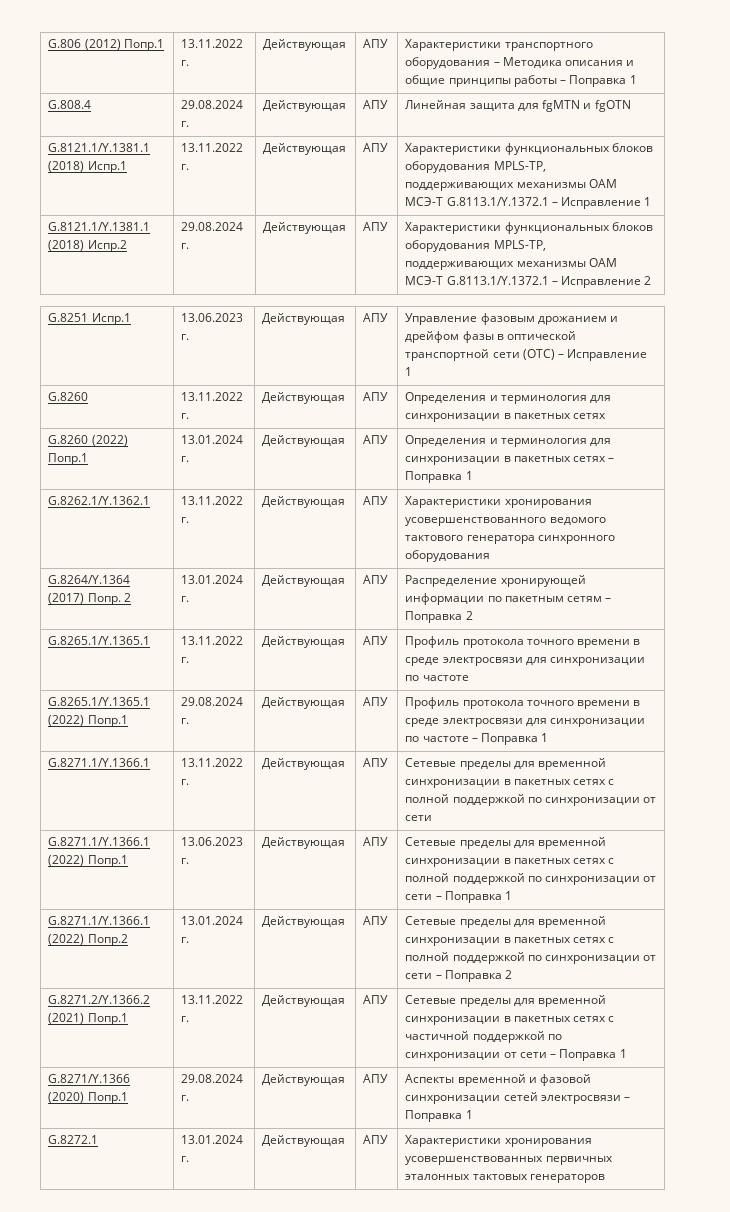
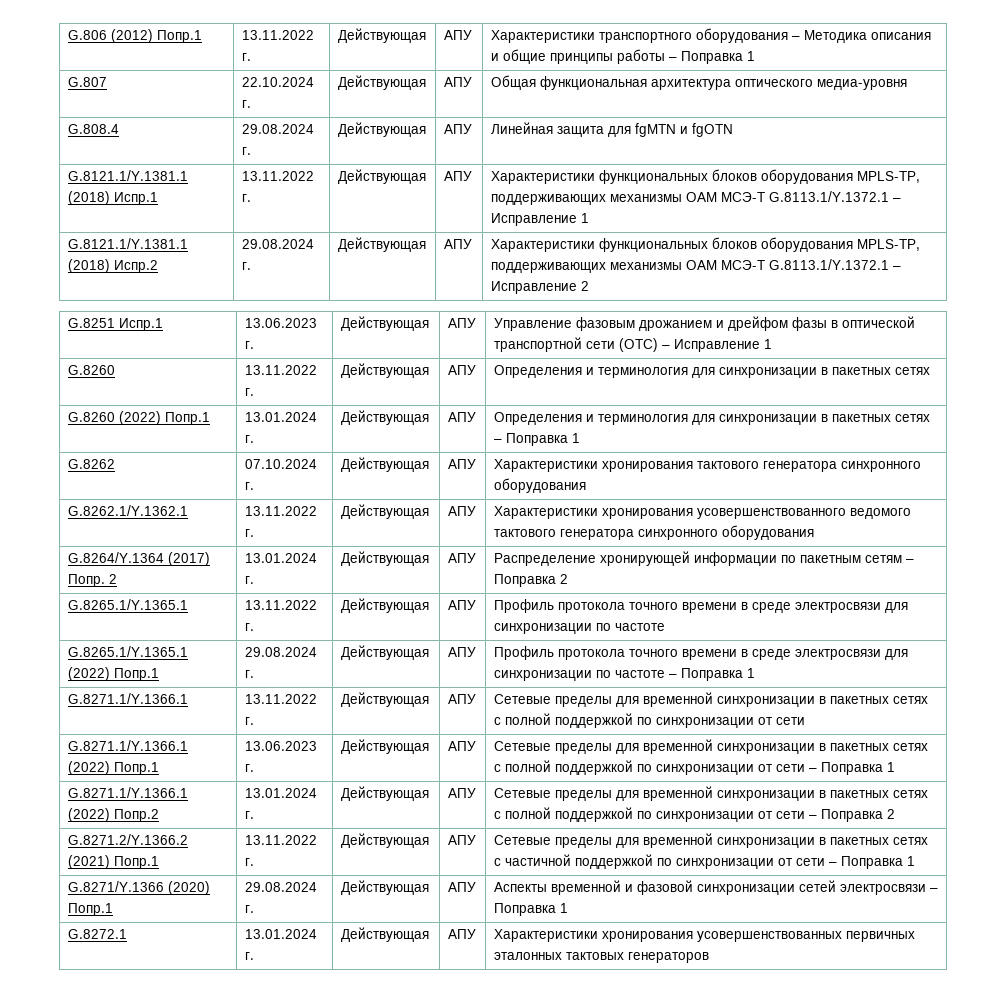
+ G.807 | 22.10.2024 г. | Действующая | АПУ | Общая функциональная архитектура оптического медиа-уровня
+ G.8262 | 07.10.2024 г. | Действующая | АПУ | Характеристики хронирования тактового генератора синхронного оборудования

